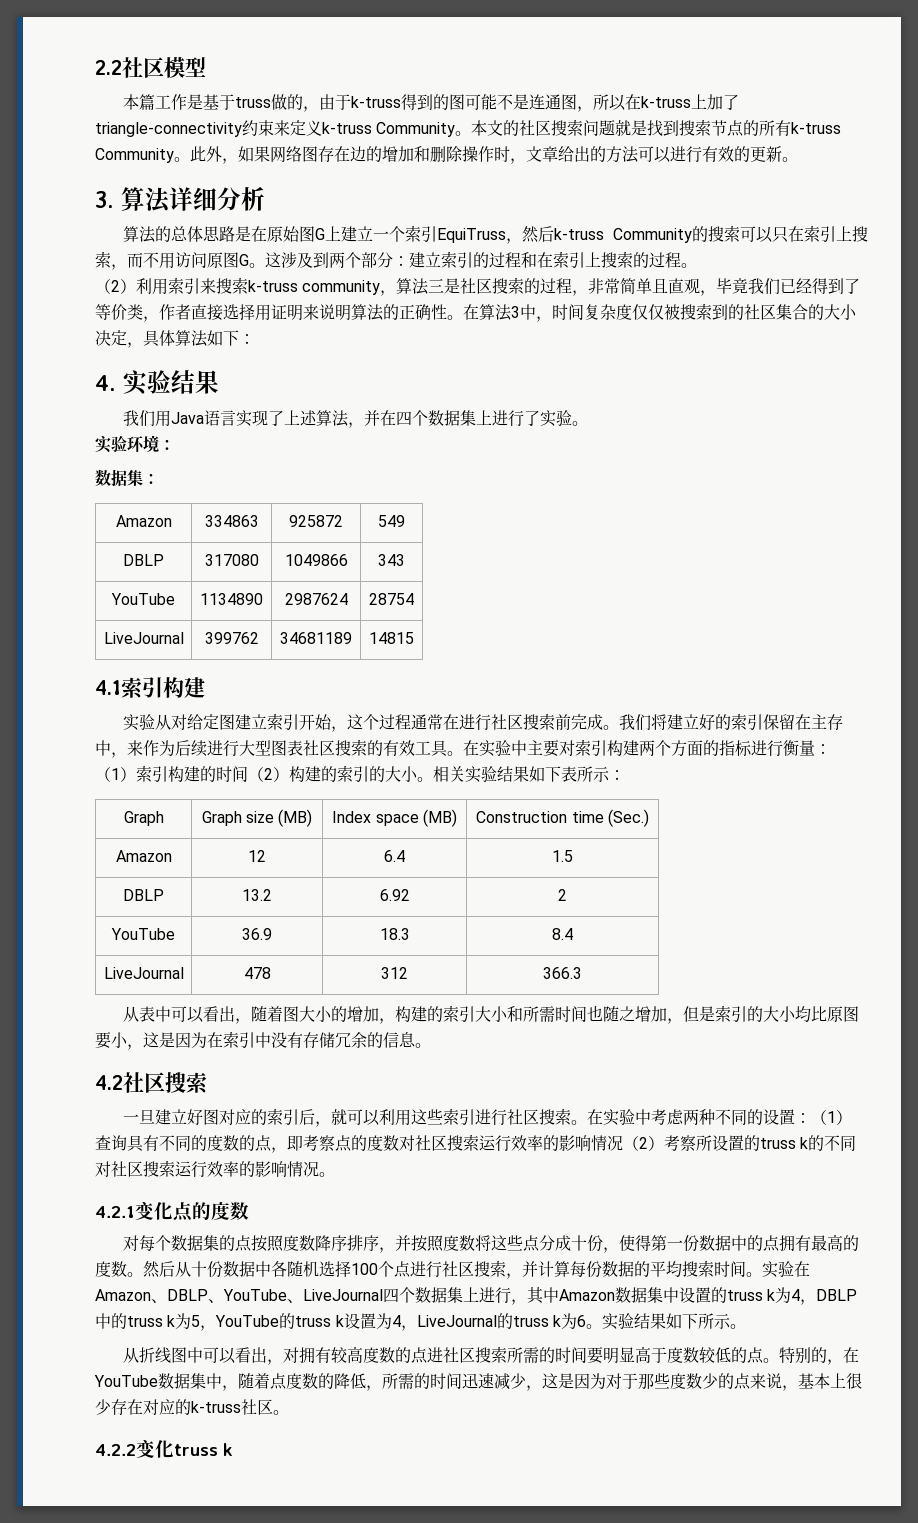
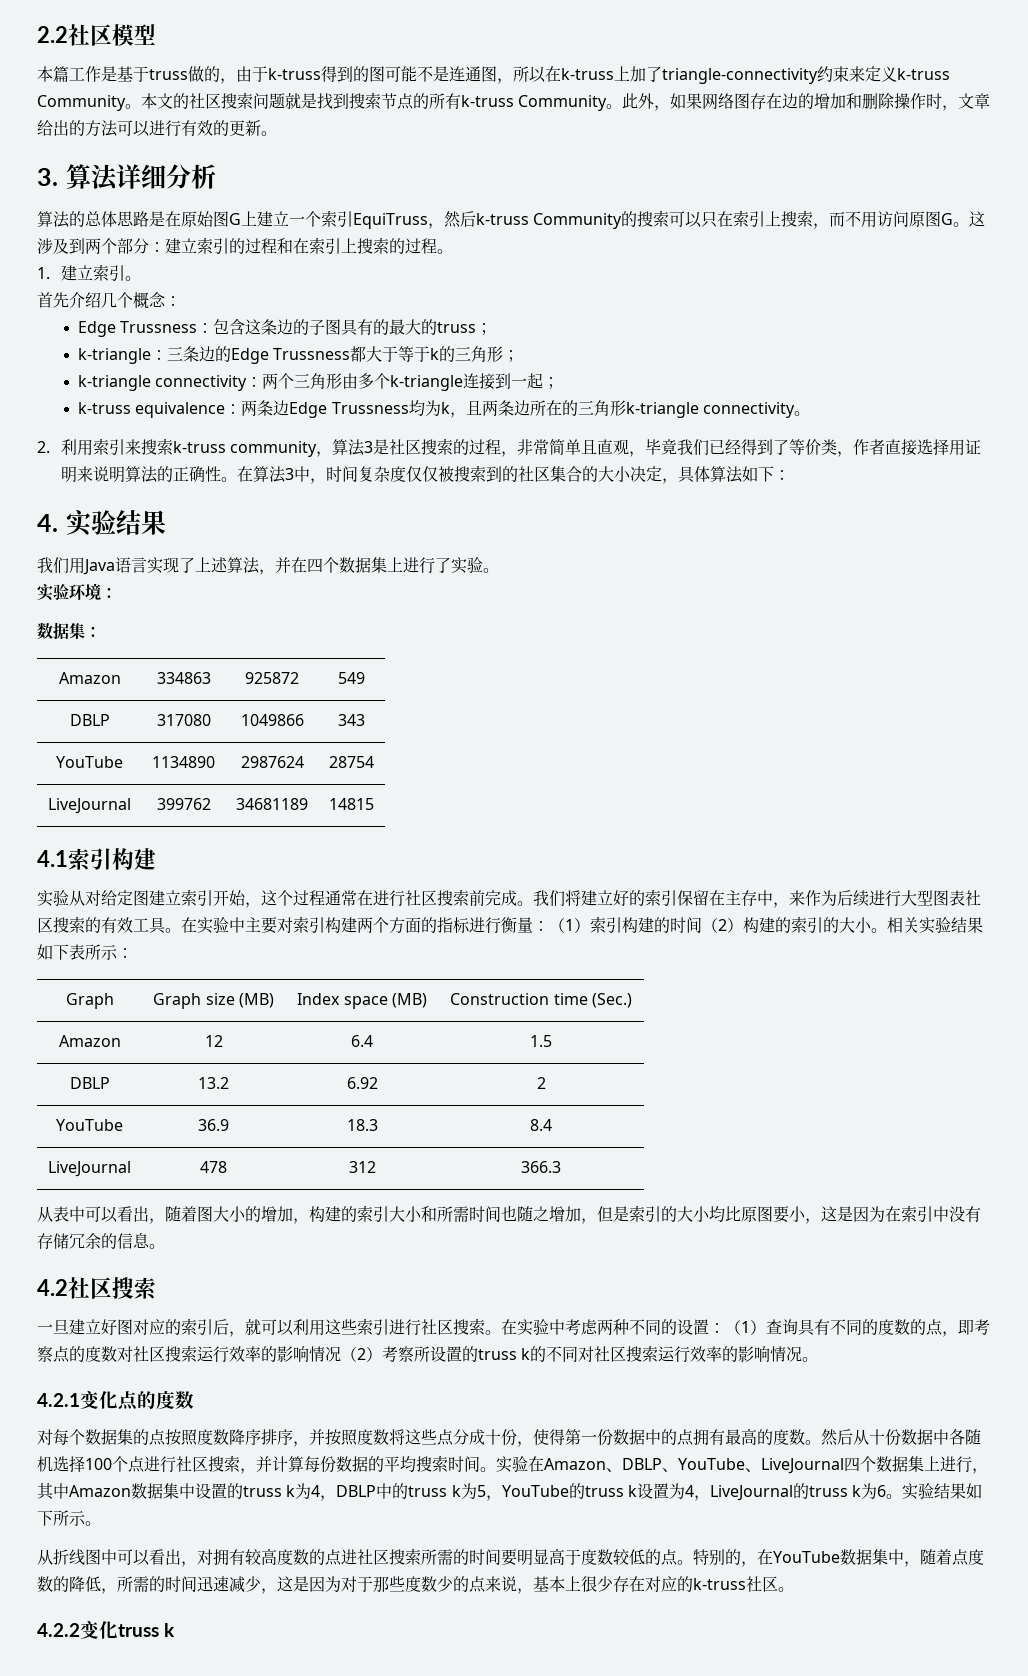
- （2）利用索引来搜索k-truss community，算法三是社区搜索的过程，非常简单且直观，毕竟我们已经得到了等价类，作者直接选择用证明来说明算法的正确性。
+ 1.建立索引。
+ 首先介绍几个概念：
+ Edge Trussness：包含这条边的子图具有的最大的truss；
+ k-triangle：三条边的Edge Trussness都大于等于k的三角形；
+ k-triangle connectivity：两个三角形由多个k-triangle连接到一起；
+ k-truss equivalence：两条边Edge Trussness均为k，且两条边所在的三角形k-triangle connectivity。
+ 2.利用索引来搜索k-truss community，算法3是社区搜索的过程，非常简单且直观，毕竟我们已经得到了等价类，作者直接选择用证明来说明算法的正确性。

